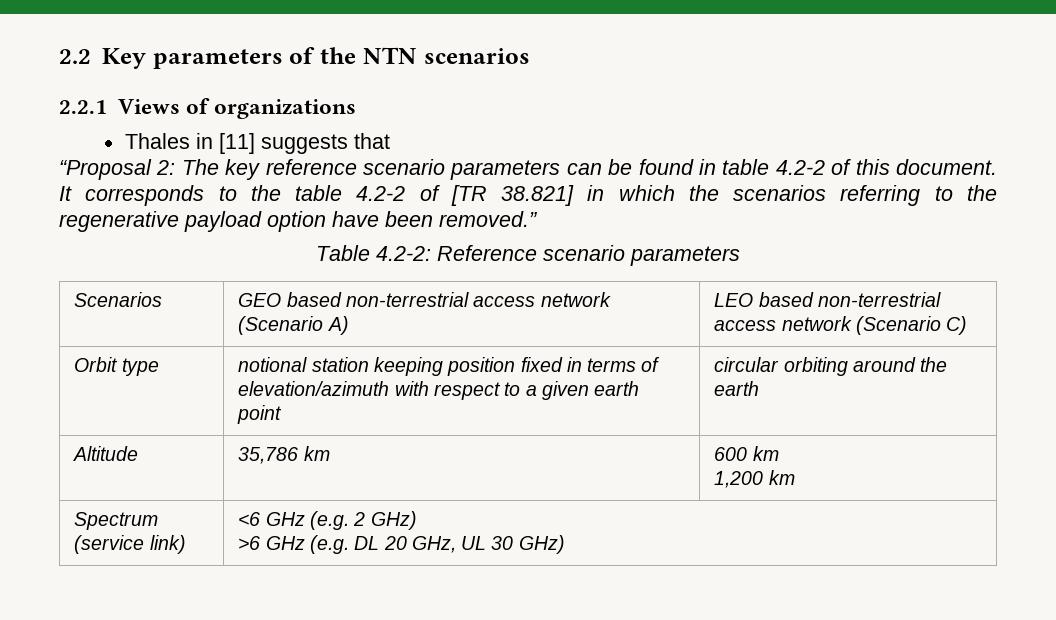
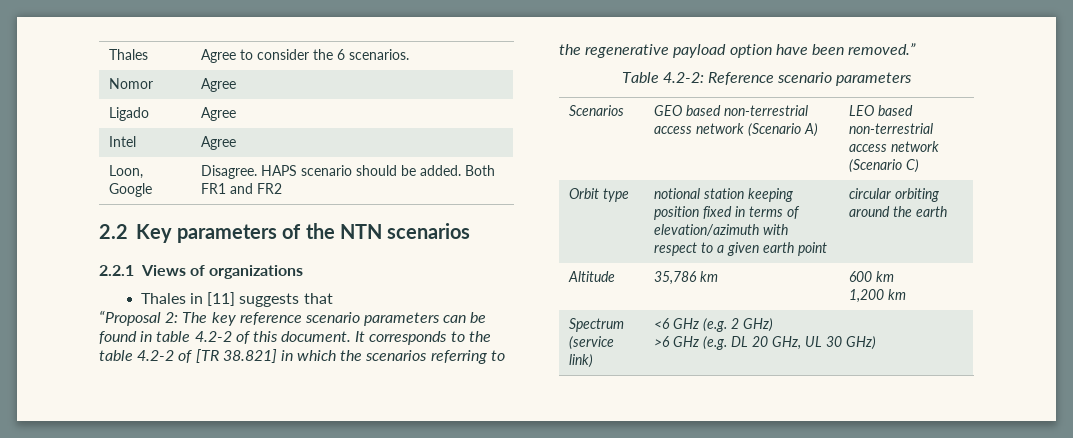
+ Thales | Agree to consider the 6 scenarios.
+ Nomor | Agree
+ Ligado | Agree
+ Intel | Agree
+ Loon, Google | Disagree. HAPS scenario should be added. Both FR1 and FR2

